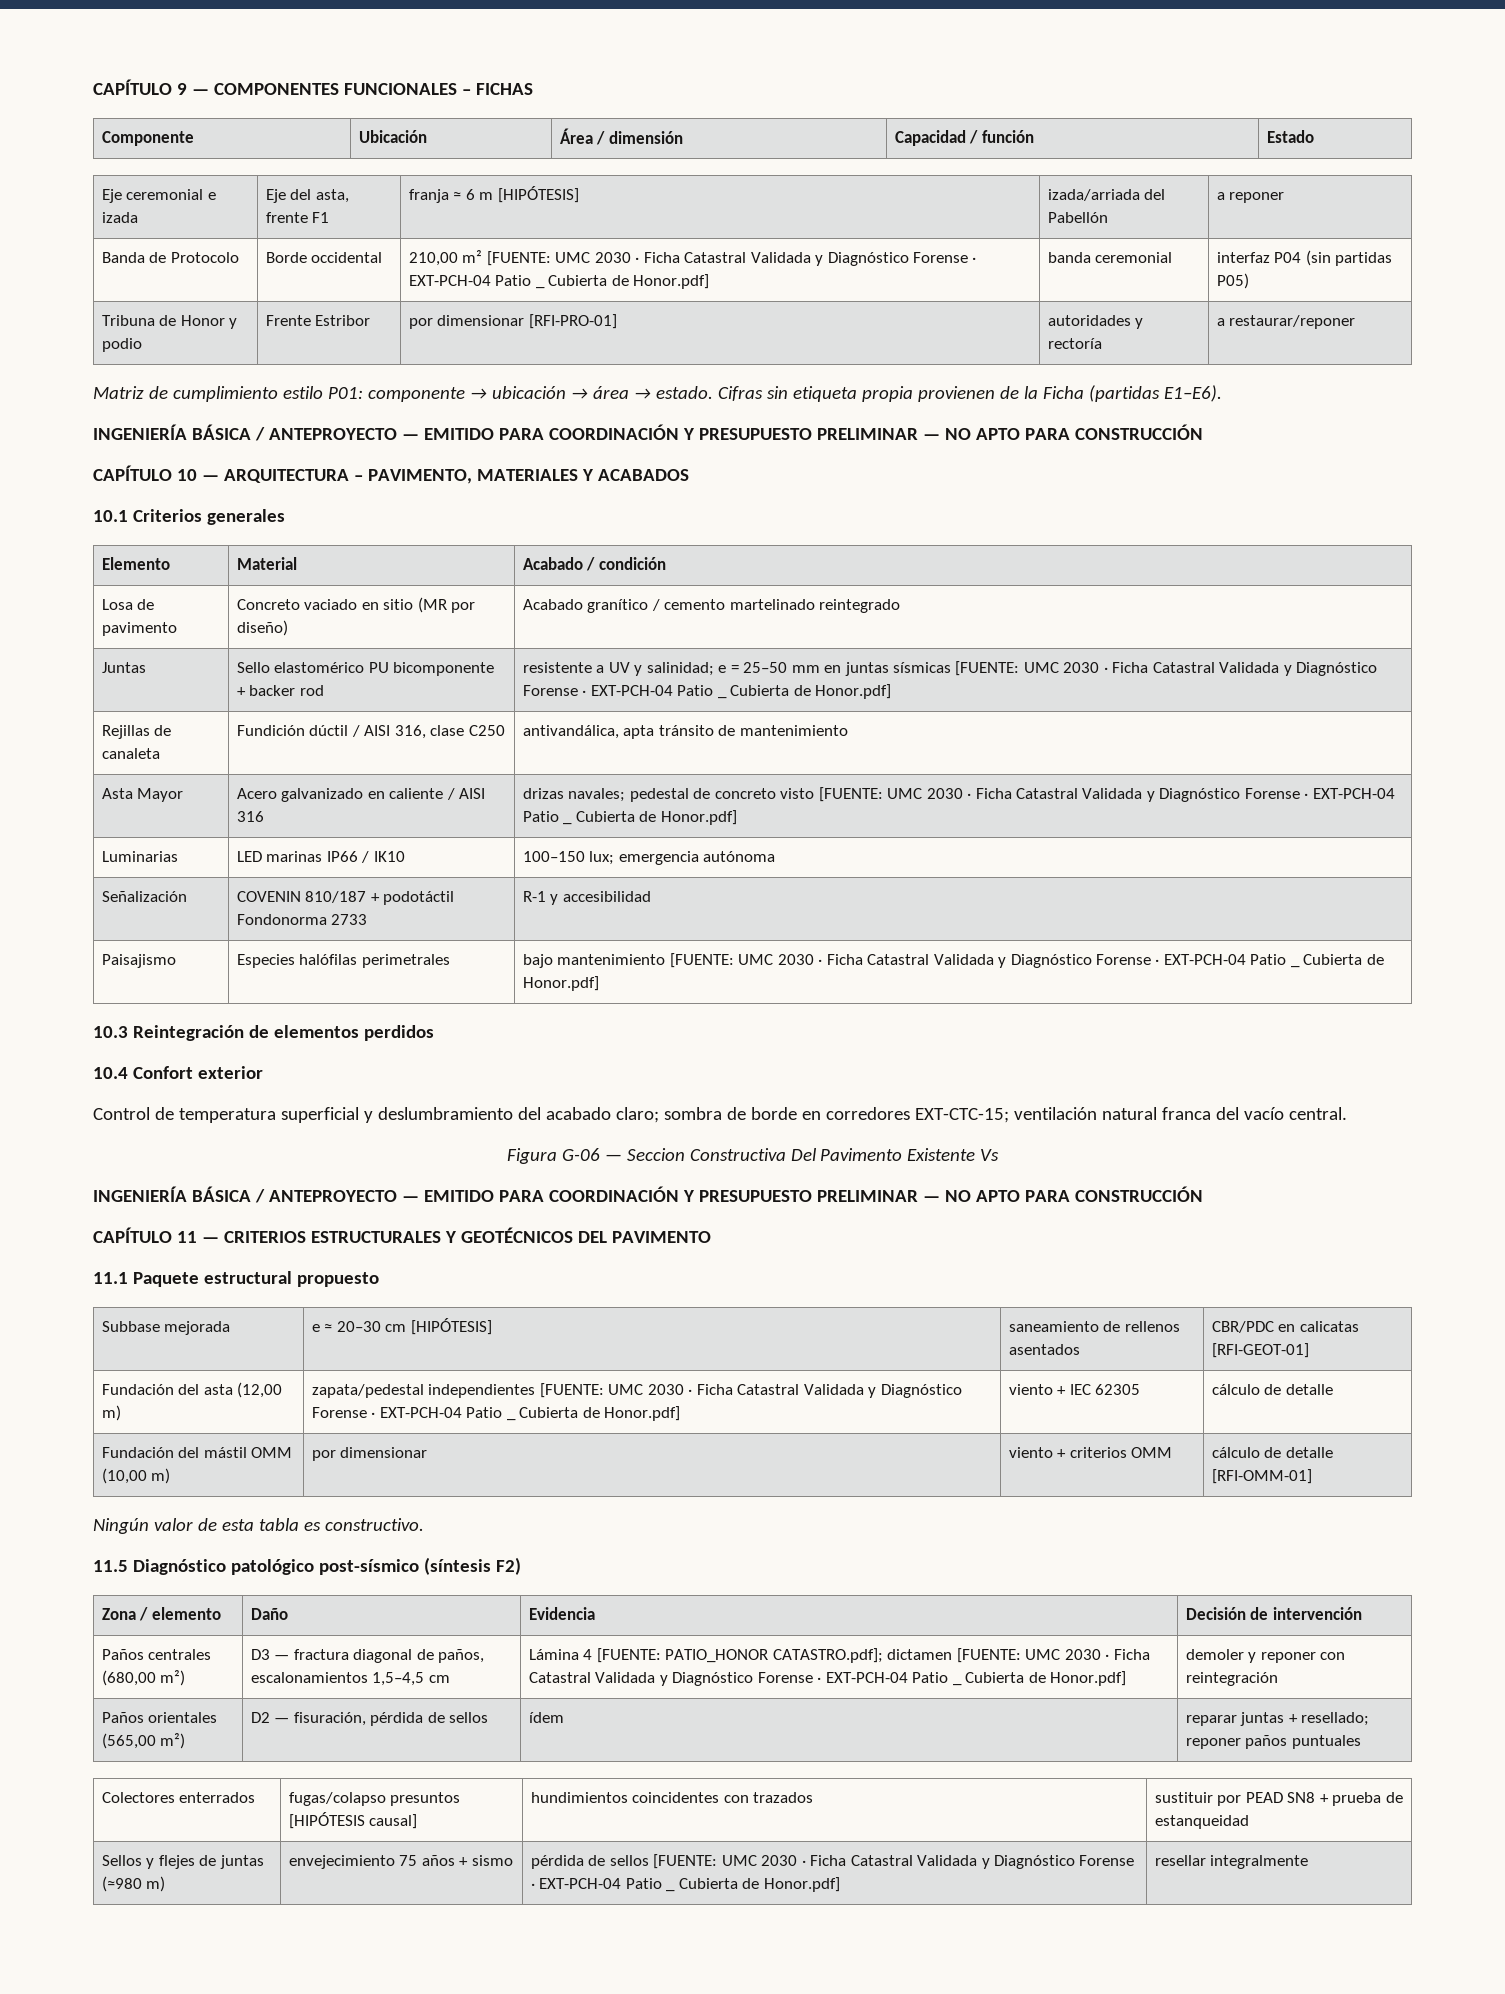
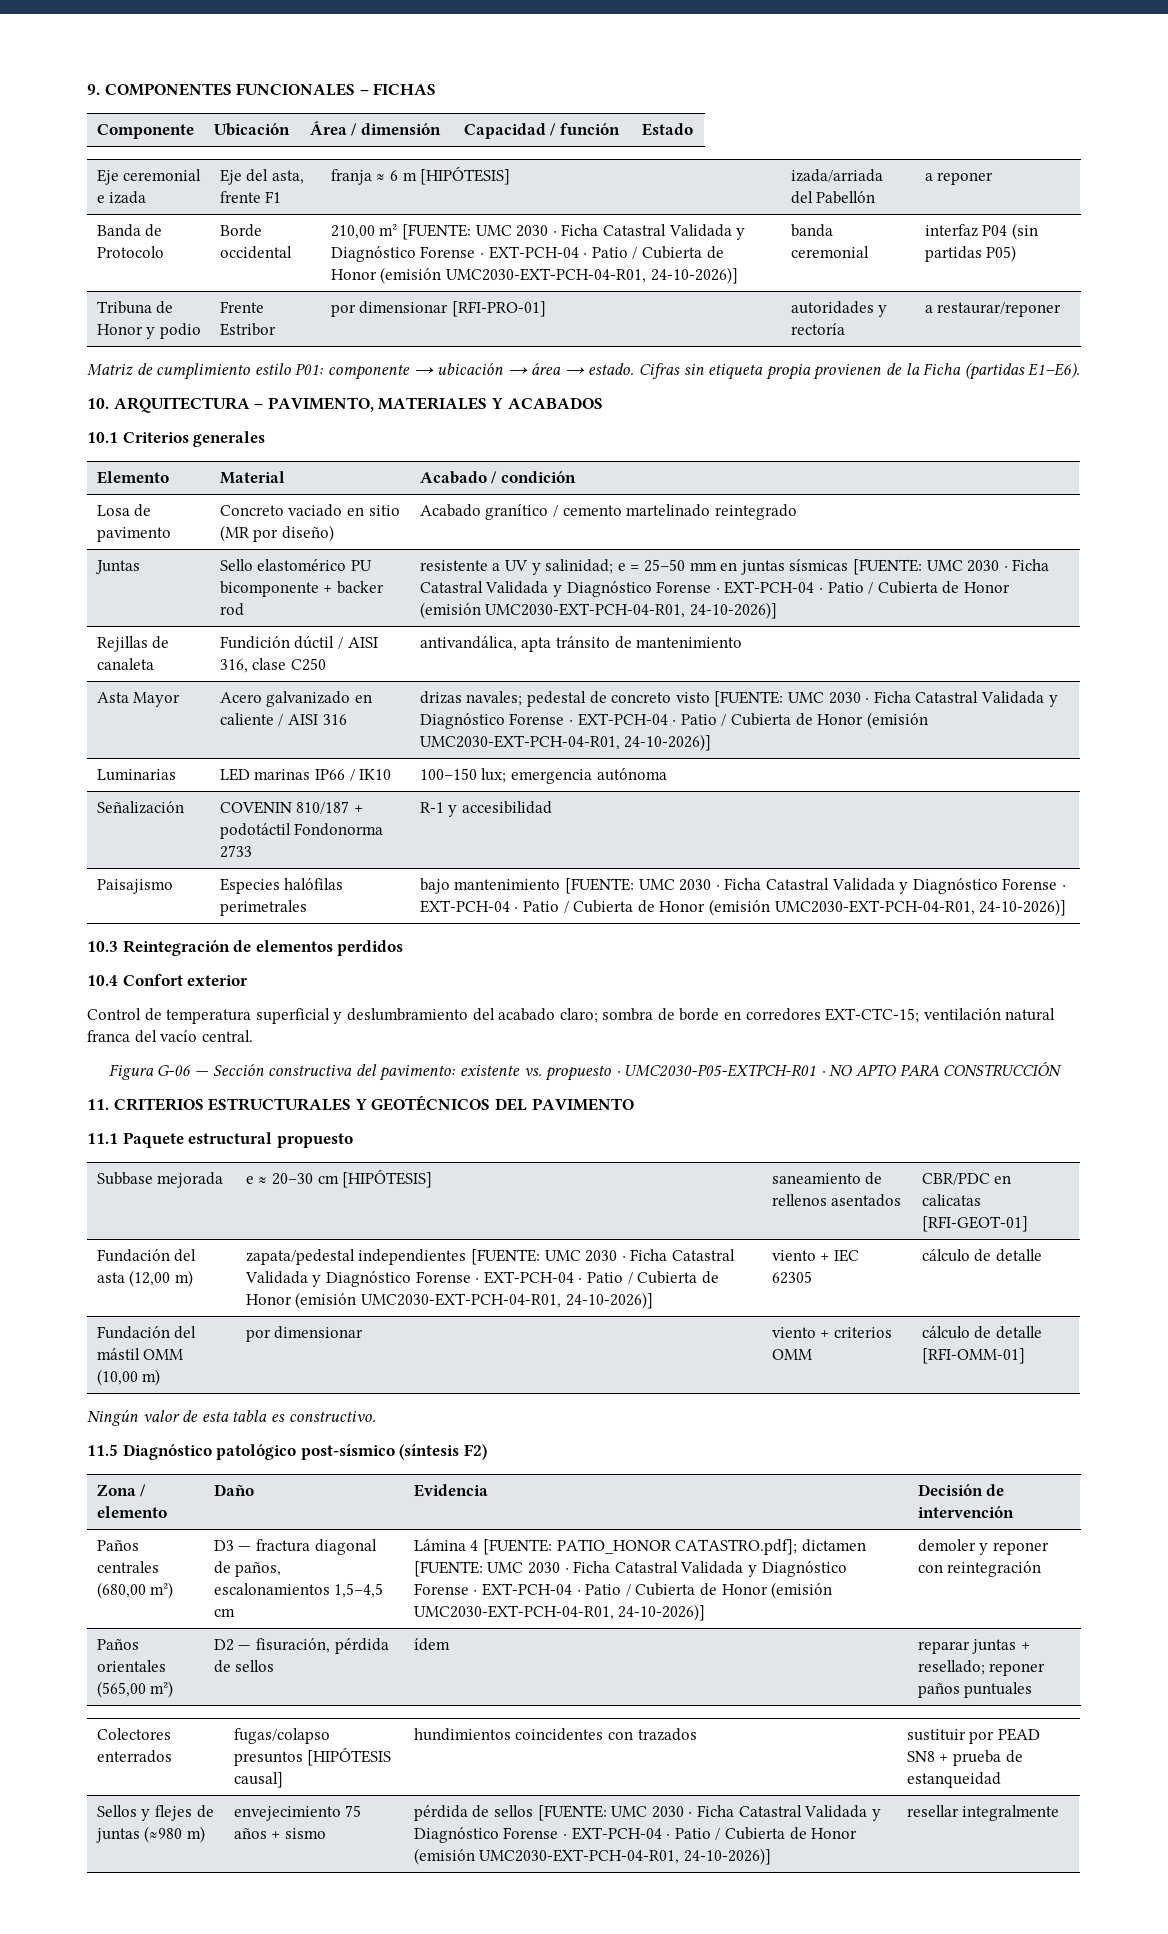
- CAPÍTULO 9 — COMPONENTES FUNCIONALES – FICHAS
+ 9. COMPONENTES FUNCIONALES – FICHAS
- Banda de Protocolo | Borde occidental | 210,00 m² [FUENTE: UMC 2030 · Ficha Catastral Validada y Diagnóstico Forense · EXT-PCH-04 Patio _ Cubierta de Honor.pdf] | banda ceremonial | interfaz P04 (sin partidas P05)
+ Banda de Protocolo | Borde occidental | 210,00 m² [FUENTE: UMC 2030 · Ficha Catastral Validada y Diagnóstico Forense · EXT-PCH-04 · Patio / Cubierta de Honor (emisión UMC2030-EXT-PCH-04-R01, 24-10-2026)] | banda ceremonial | interfaz P04 (sin partidas P05)
  Cifras sin etiqueta propia provienen de la Ficha (partidas E1–E6).
- INGENIERÍA BÁSICA / ANTEPROYECTO — EMITIDO PARA COORDINACIÓN Y PRESUPUESTO PRELIMINAR — NO APTO PARA CONSTRUCCIÓN
- CAPÍTULO 10 — ARQUITECTURA – PAVIMENTO, MATERIALES Y ACABADOS
+ 10. ARQUITECTURA – PAVIMENTO, MATERIALES Y ACABADOS
- resistente a UV y salinidad; e = 25–50 mm en juntas sísmicas [FUENTE: UMC 2030 · Ficha Catastral Validada y Diagnóstico Forense · EXT-PCH-04 Patio _ Cubierta de Honor.pdf]
+ resistente a UV y salinidad; e = 25–50 mm en juntas sísmicas [FUENTE: UMC 2030 · Ficha Catastral Validada y Diagnóstico Forense · EXT-PCH-04 · Patio / Cubierta de Honor (emisión UMC2030-EXT-PCH-04-R01, 24-10-2026)]
- Asta Mayor | Acero galvanizado en caliente / AISI 316 | drizas navales; pedestal de concreto visto [FUENTE: UMC 2030 · Ficha Catastral Validada y Diagnóstico Forense · EXT-PCH-04 Patio _ Cubierta de Honor.pdf]
+ Asta Mayor | Acero galvanizado en caliente / AISI 316 | drizas navales; pedestal de concreto visto [FUENTE: UMC 2030 · Ficha Catastral Validada y Diagnóstico Forense · EXT-PCH-04 · Patio / Cubierta de Honor (emisión UMC2030-EXT-PCH-04-R01, 24-10-2026)]
- Paisajismo | Especies halófilas perimetrales | bajo mantenimiento [FUENTE: UMC 2030 · Ficha Catastral Validada y Diagnóstico Forense · EXT-PCH-04 Patio _ Cubierta de Honor.pdf]
+ Paisajismo | Especies halófilas perimetrales | bajo mantenimiento [FUENTE: UMC 2030 · Ficha Catastral Validada y Diagnóstico Forense · EXT-PCH-04 · Patio / Cubierta de Honor (emisión UMC2030-EXT-PCH-04-R01, 24-10-2026)]
- Figura G-06 — Seccion Constructiva Del Pavimento Existente Vs
- INGENIERÍA BÁSICA / ANTEPROYECTO — EMITIDO PARA COORDINACIÓN Y PRESUPUESTO PRELIMINAR — NO APTO PARA CONSTRUCCIÓN
- CAPÍTULO 11 — CRITERIOS ESTRUCTURALES Y GEOTÉCNICOS DEL PAVIMENTO
+ Figura G-06 — Sección constructiva del pavimento: existente vs. propuesto · UMC2030-P05-EXTPCH-R01 · NO APTO PARA CONSTRUCCIÓN
+ 11. CRITERIOS ESTRUCTURALES Y GEOTÉCNICOS DEL PAVIMENTO
- Fundación del asta (12,00 m) | zapata/pedestal independientes [FUENTE: UMC 2030 · Ficha Catastral Validada y Diagnóstico Forense · EXT-PCH-04 Patio _ Cubierta de Honor.pdf] | viento + IEC 62305 | cálculo de detalle
+ Fundación del asta (12,00 m) | zapata/pedestal independientes [FUENTE: UMC 2030 · Ficha Catastral Validada y Diagnóstico Forense · EXT-PCH-04 · Patio / Cubierta de Honor (emisión UMC2030-EXT-PCH-04-R01, 24-10-2026)] | viento + IEC 62305 | cálculo de detalle
- Lámina 4 [FUENTE: PATIO_HONOR CATASTRO.pdf]; dictamen [FUENTE: UMC 2030 · Ficha Catastral Validada y Diagnóstico Forense · EXT-PCH-04 Patio _ Cubierta de Honor.pdf]
+ Lámina 4 [FUENTE: PATIO_HONOR CATASTRO.pdf]; dictamen [FUENTE: UMC 2030 · Ficha Catastral Validada y Diagnóstico Forense · EXT-PCH-04 · Patio / Cubierta de Honor (emisión UMC2030-EXT-PCH-04-R01, 24-10-2026)]
- Sellos y flejes de juntas (≈980 m) | envejecimiento 75 años + sismo | pérdida de sellos [FUENTE: UMC 2030 · Ficha Catastral Validada y Diagnóstico Forense · EXT-PCH-04 Patio _ Cubierta de Honor.pdf] | resellar integralmente
+ Sellos y flejes de juntas (≈980 m) | envejecimiento 75 años + sismo | pérdida de sellos [FUENTE: UMC 2030 · Ficha Catastral Validada y Diagnóstico Forense · EXT-PCH-04 · Patio / Cubierta de Honor (emisión UMC2030-EXT-PCH-04-R01, 24-10-2026)] | resellar integralmente

